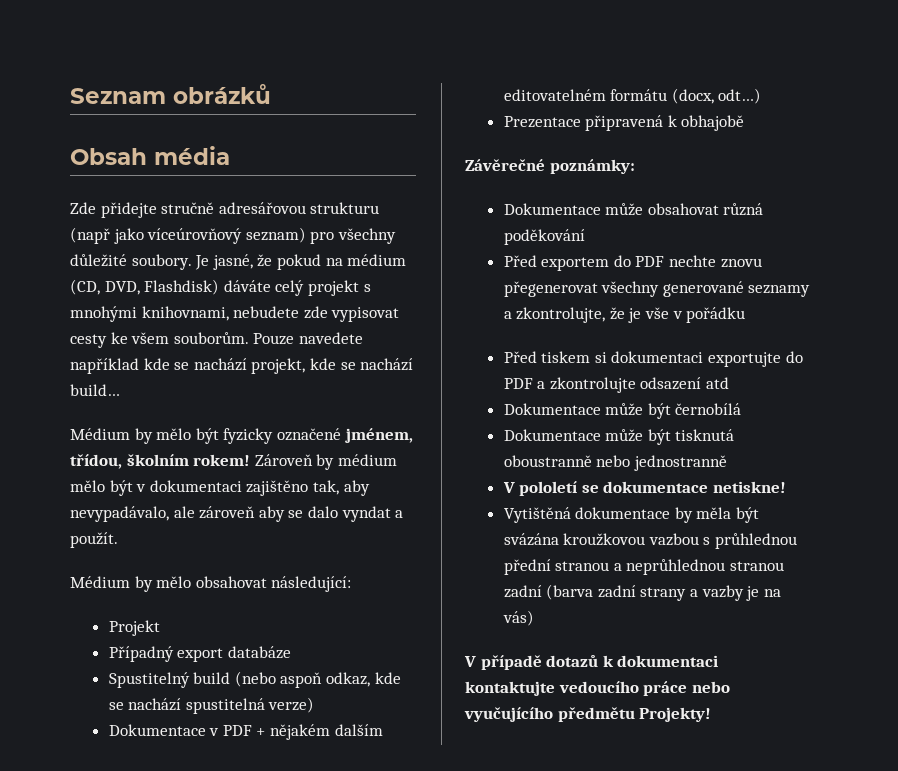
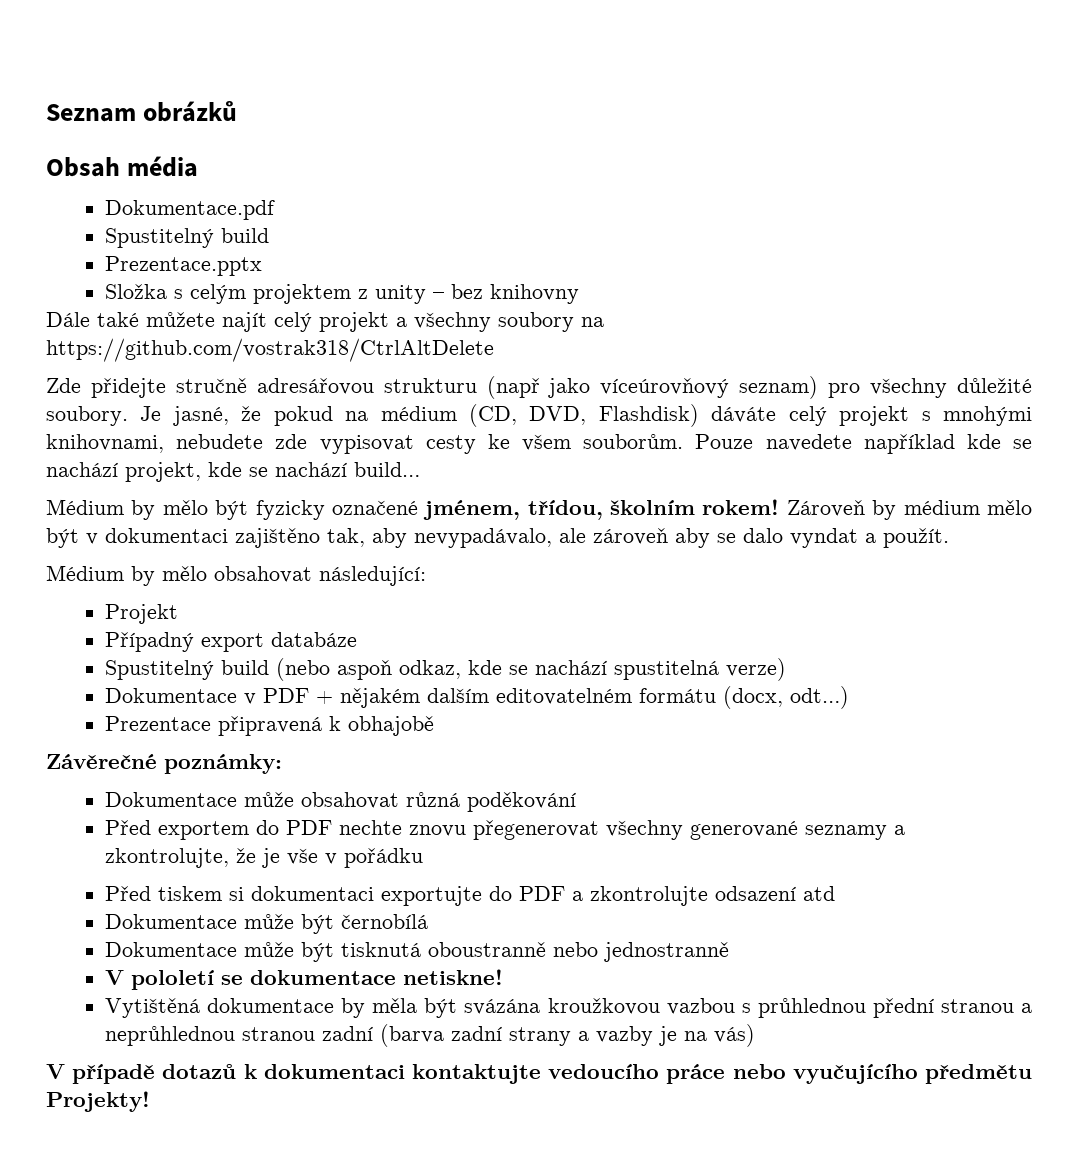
+ Dokumentace.pdf
+ Spustitelný build
+ Prezentace.pptx
+ Složka s celým projektem z unity – bez knihovny
+ Dále také můžete najít celý projekt a všechny soubory na https://github.com/vostrak318/CtrlAltDelete

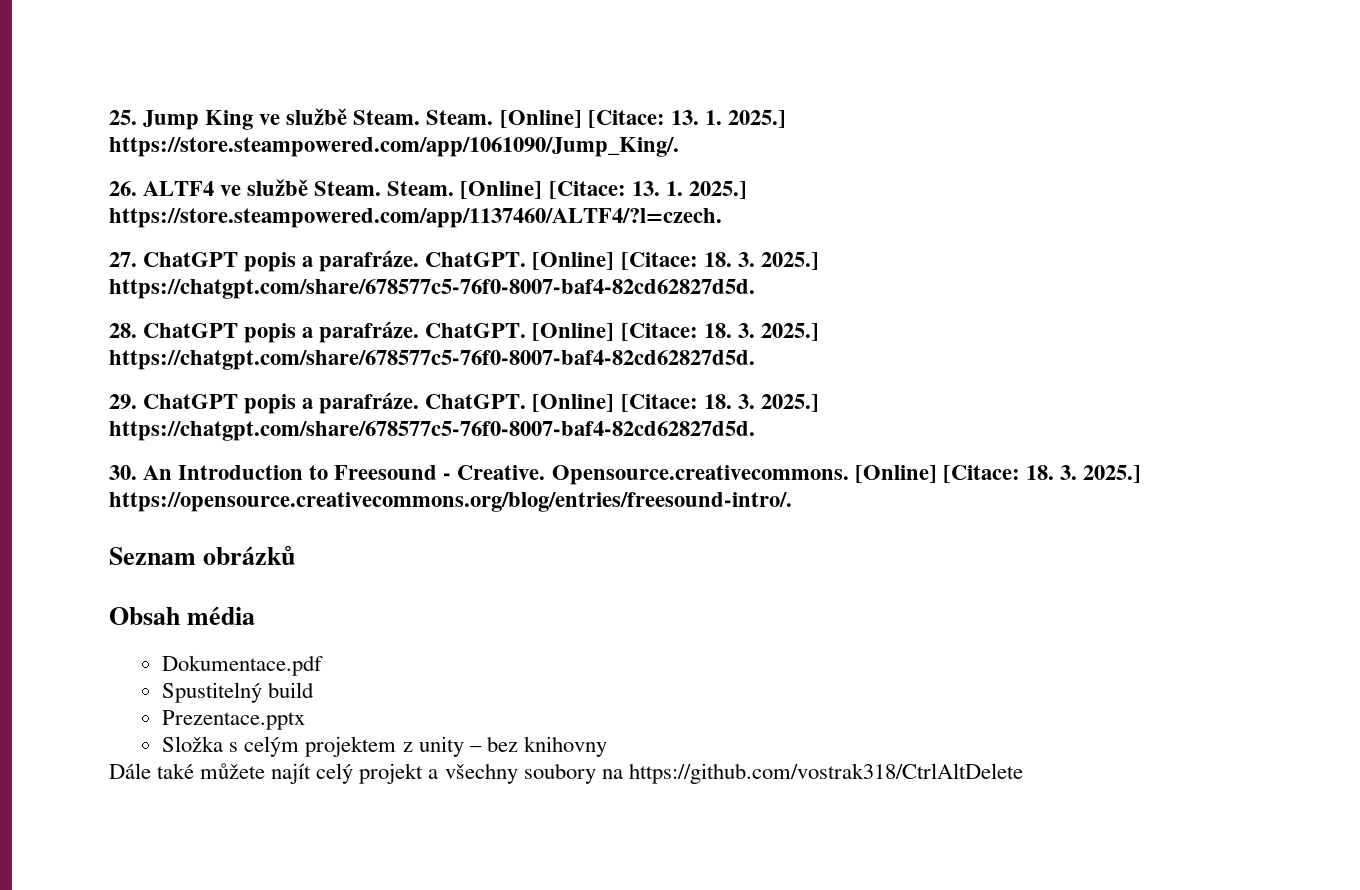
+ 25. Jump King ve službě Steam. Steam. [Online] [Citace: 13. 1. 2025.] https://store.steampowered.com/app/1061090/Jump_King/.
+ 26. ALTF4 ve službě Steam. Steam. [Online] [Citace: 13. 1. 2025.] https://store.steampowered.com/app/1137460/ALTF4/?l=czech.
+ 27. ChatGPT popis a parafráze. ChatGPT. [Online] [Citace: 18. 3. 2025.] https://chatgpt.com/share/678577c5-76f0-8007-baf4-82cd62827d5d.
+ 28. ChatGPT popis a parafráze. ChatGPT. [Online] [Citace: 18. 3. 2025.] https://chatgpt.com/share/678577c5-76f0-8007-baf4-82cd62827d5d.
+ 29. ChatGPT popis a parafráze. ChatGPT. [Online] [Citace: 18. 3. 2025.] https://chatgpt.com/share/678577c5-76f0-8007-baf4-82cd62827d5d.
+ 30. An Introduction to Freesound - Creative. Opensource.creativecommons. [Online] [Citace: 18. 3. 2025.] https://opensource.creativecommons.org/blog/entries/freesound-intro/.
- Zde přidejte stručně adresářovou strukturu (např jako víceúrovňový seznam) pro všechny důležité soubory. Je jasné, že pokud na médium (CD, DVD, Flashdisk) dáváte celý projekt s mnohými knihovnami, nebudete zde vypisovat cesty ke všem souborům. Pouze navedete například kde se nachází projekt, kde se nachází build…
- Médium by mělo být fyzicky označené jménem, třídou, školním rokem! Zároveň by médium mělo být v dokumentaci zajištěno tak, aby nevypadávalo, ale zároveň aby se dalo vyndat a použít.
- Médium by mělo obsahovat následující:
- Projekt
- Případný export databáze
- Spustitelný build (nebo aspoň odkaz, kde se nachází spustitelná verze)
- Dokumentace v PDF + nějakém dalším editovatelném formátu (docx, odt…)
- Prezentace připravená k obhajobě
- Závěrečné poznámky:
- Dokumentace může obsahovat různá poděkování
- Před exportem do PDF nechte znovu přegenerovat všechny generované seznamy a zkontrolujte, že je vše v pořádku
- Před tiskem si dokumentaci exportujte do PDF a zkontrolujte odsazení atd
- Dokumentace může být černobílá
- Dokumentace může být tisknutá oboustranně nebo jednostranně
- V pololetí se dokumentace netiskne!
- Vytištěná dokumentace by měla být svázána kroužkovou vazbou s průhlednou přední stranou a neprůhlednou stranou zadní (barva zadní strany a vazby je na vás)
- V případě dotazů k dokumentaci kontaktujte vedoucího práce nebo vyučujícího předmětu Projekty!

